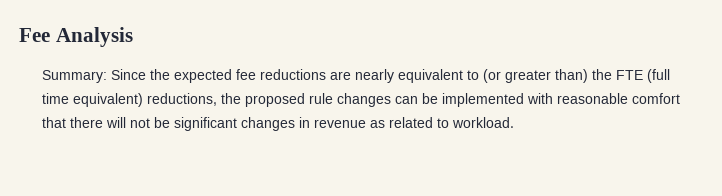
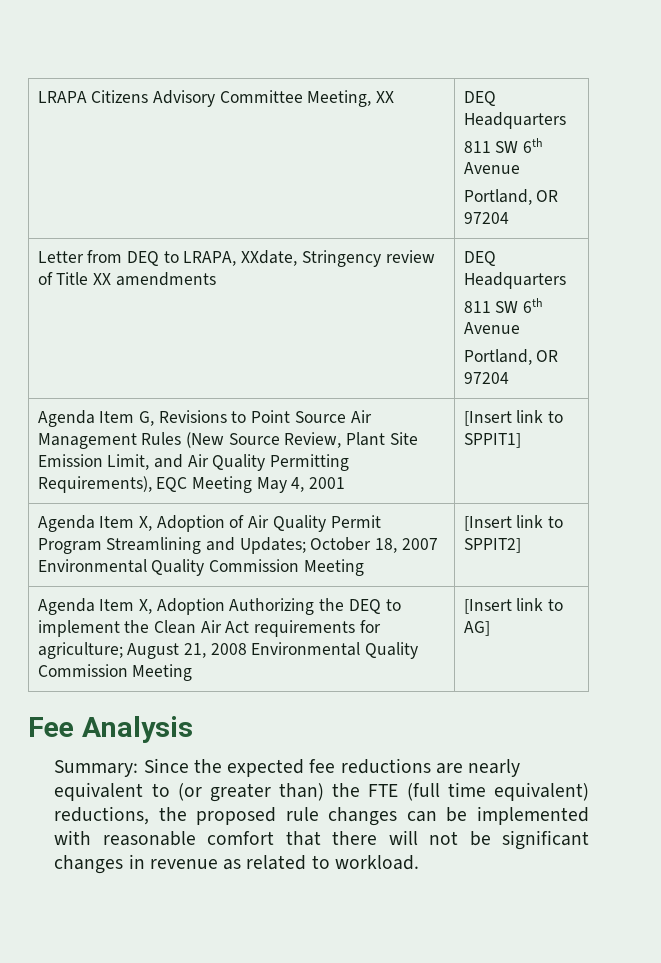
+ LRAPA Citizens Advisory Committee Meeting, XX | DEQ Headquarters
+ 811 SW 6th Avenue
+ Portland, OR 97204
+ Letter from DEQ to LRAPA, XXdate, Stringency review of Title XX amendments | DEQ Headquarters
+ 811 SW 6th Avenue
+ Portland, OR 97204
+ Agenda Item G, Revisions to Point Source Air Management Rules (New Source Review, Plant Site Emission Limit, and Air Quality Permitting Requirements), EQC Meeting May 4, 2001 | [Insert link to SPPIT1]
+ Agenda Item X, Adoption of Air Quality Permit Program Streamlining and Updates; October 18, 2007 Environmental Quality Commission Meeting | [Insert link to SPPIT2]
+ Agenda Item X, Adoption Authorizing the DEQ to implement the Clean Air Act requirements for agriculture; August 21, 2008 Environmental Quality Commission Meeting | [Insert link to AG]

